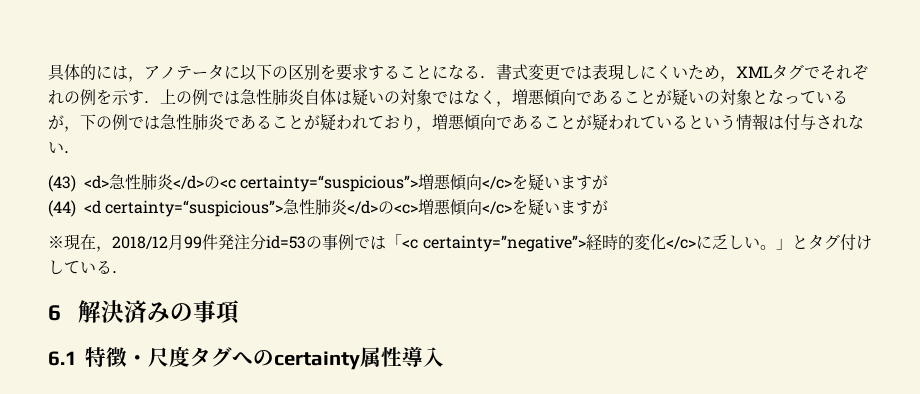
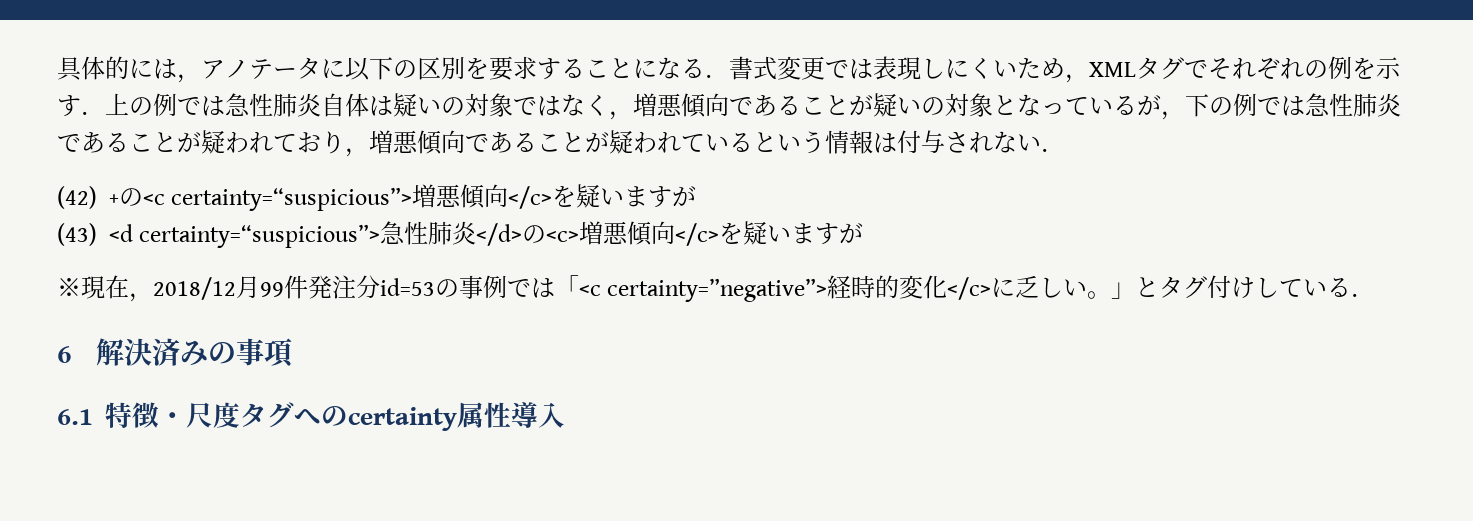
- (43) <d>急性肺炎</d>の<c certainty=“suspicious”>増悪傾向</c>を疑いますが
+ (42) +の<c certainty=“suspicious”>増悪傾向</c>を疑いますが
- (44) <d certainty=“suspicious”>急性肺炎</d>の<c>増悪傾向</c>を疑いますが
+ (43) <d certainty=“suspicious”>急性肺炎</d>の<c>増悪傾向</c>を疑いますが

